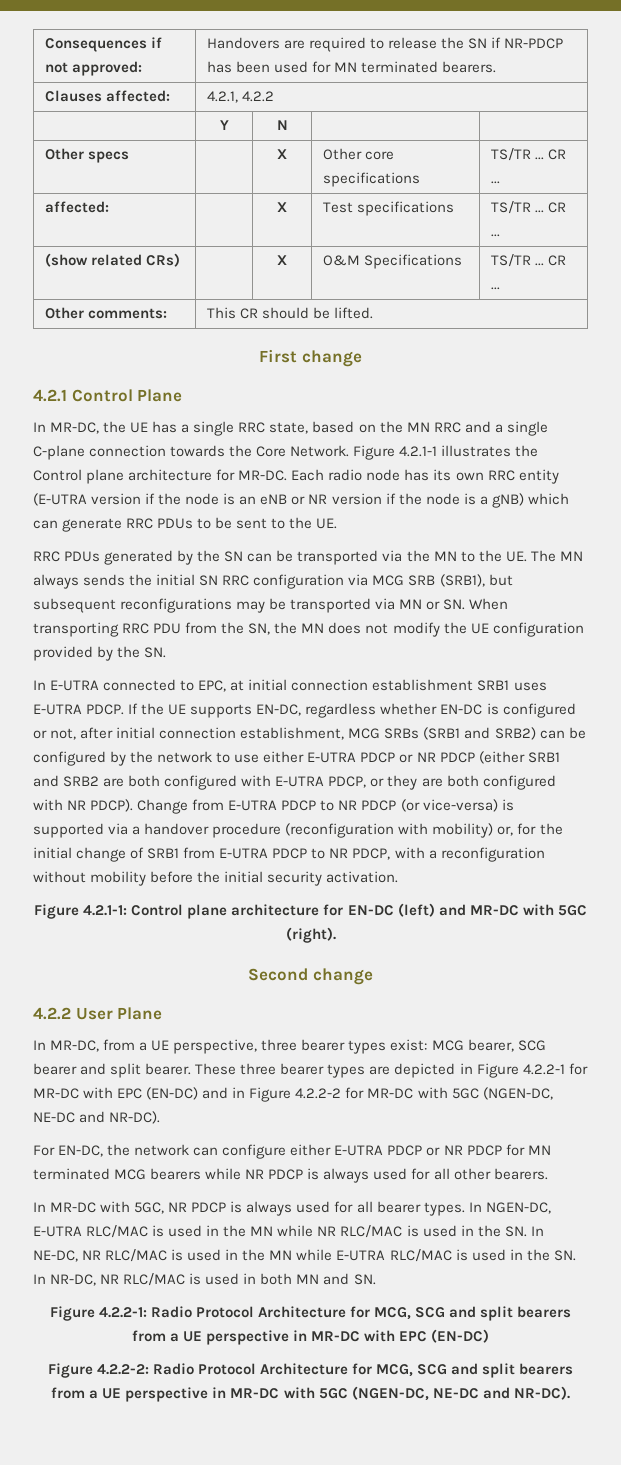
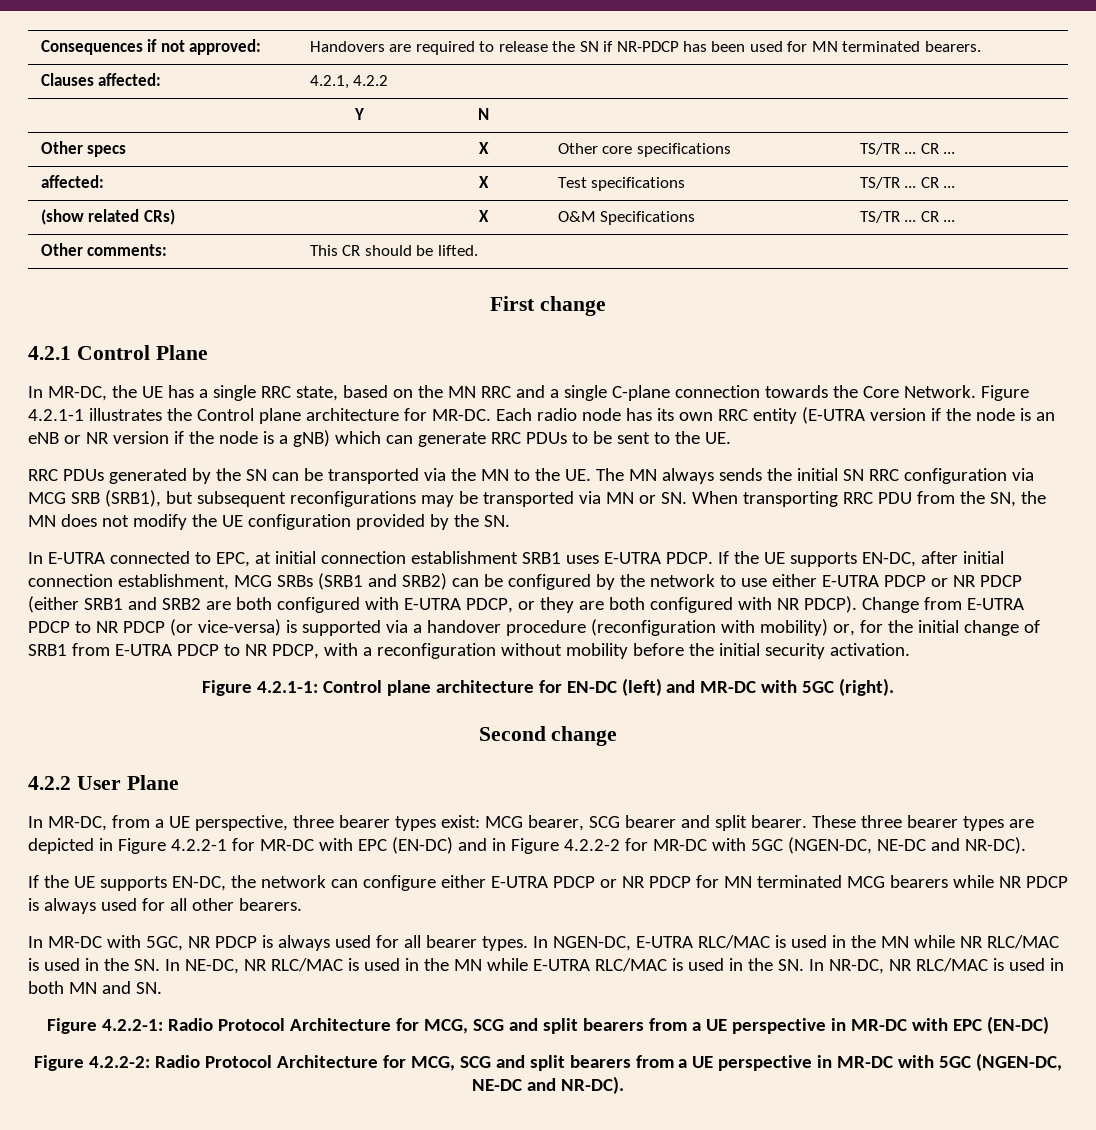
- If the UE supports EN-DC, regardless whether EN-DC is configured or not, after initial connection establishment, MCG SRBs (SRB1 and SRB2) can be configured by the network to use either E-UTRA PDCP or NR PDCP (either SRB1 and SRB2 are both configured with E-UTRA PDCP, or they are both configured with NR PDCP).
+ If the UE supports EN-DC, after initial connection establishment, MCG SRBs (SRB1 and SRB2) can be configured by the network to use either E-UTRA PDCP or NR PDCP (either SRB1 and SRB2 are both configured with E-UTRA PDCP, or they are both configured with NR PDCP).
- For EN-DC, the network can configure either E-UTRA PDCP or NR PDCP for MN terminated MCG bearers while NR PDCP is always used for all other bearers.
+ If the UE supports EN-DC, the network can configure either E-UTRA PDCP or NR PDCP for MN terminated MCG bearers while NR PDCP is always used for all other bearers.

